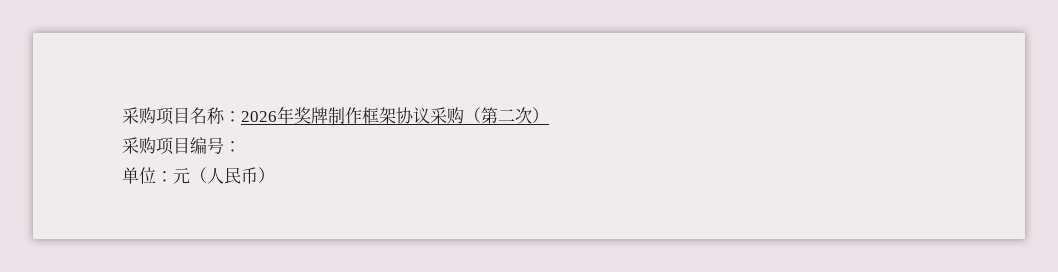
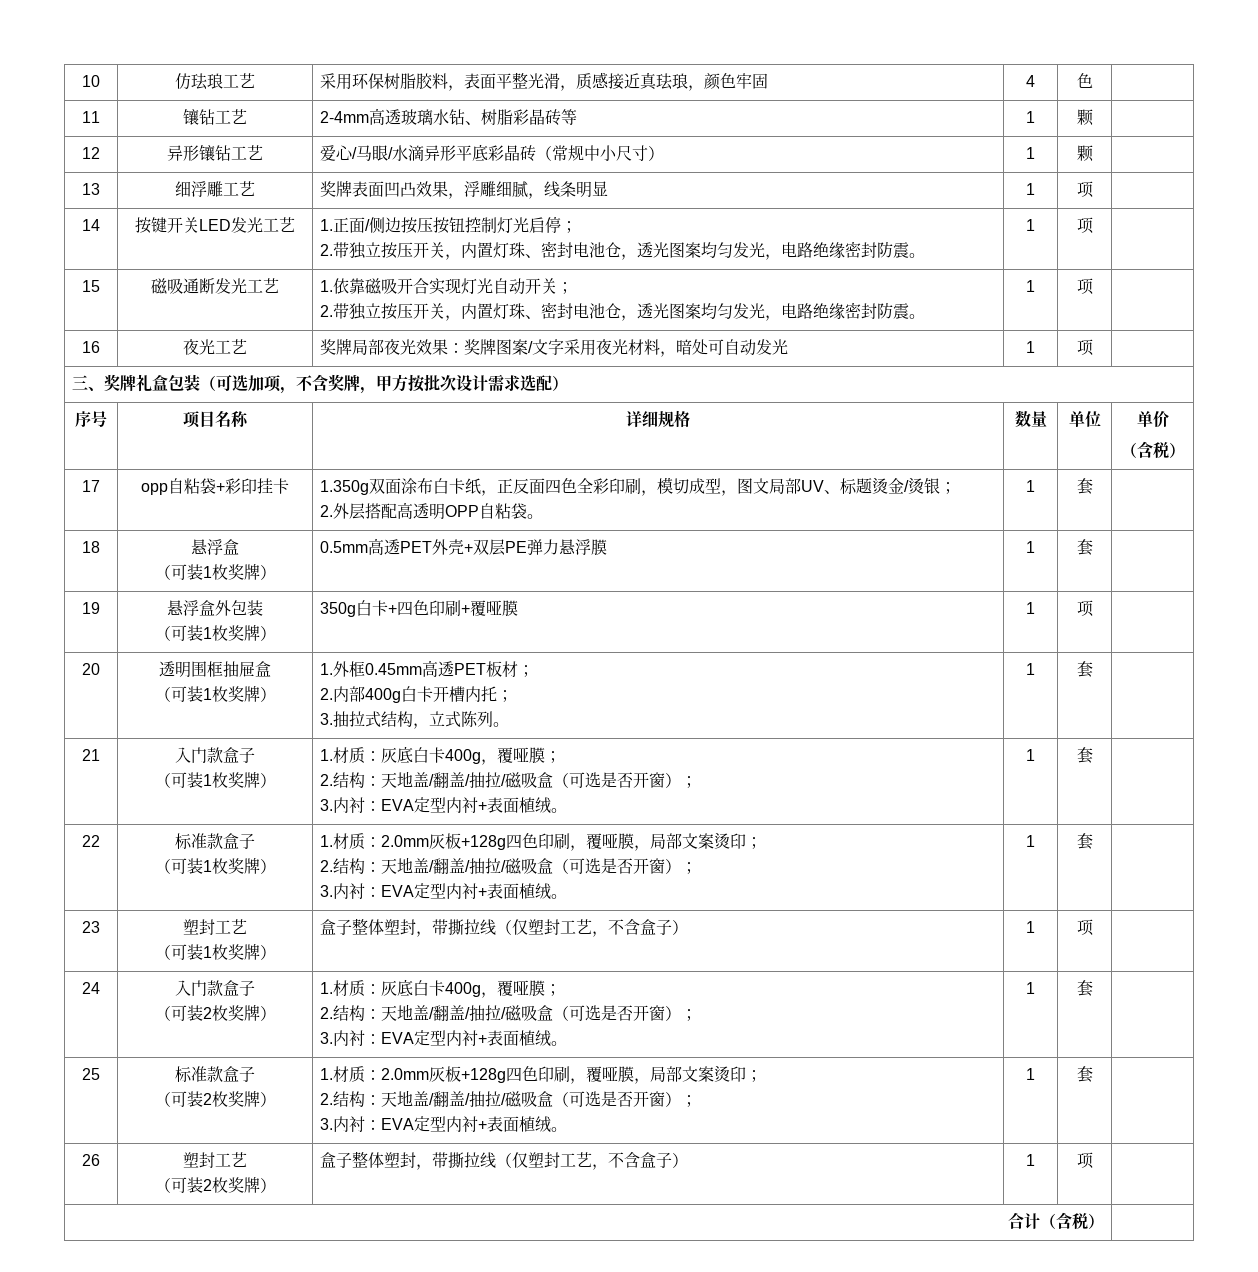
- 采购项目名称：2026年奖牌制作框架协议采购（第二次）
- 采购项目编号：
- 单位：元（人民币）
+ 10 | 仿珐琅工艺 | 采用环保树脂胶料，表面平整光滑，质感接近真珐琅，颜色牢固 | 4 | 色 |
+ 11 | 镶钻工艺 | 2-4mm高透玻璃水钻、树脂彩晶砖等 | 1 | 颗 |
+ 12 | 异形镶钻工艺 | 爱心/马眼/水滴异形平底彩晶砖（常规中小尺寸） | 1 | 颗 |
+ 13 | 细浮雕工艺 | 奖牌表面凹凸效果，浮雕细腻，线条明显 | 1 | 项 |
+ 14 | 按键开关LED发光工艺 | 1.正面/侧边按压按钮控制灯光启停；
+ 2.带独立按压开关，内置灯珠、密封电池仓，透光图案均匀发光，电路绝缘密封防震。 | 1 | 项 |
+ 15 | 磁吸通断发光工艺 | 1.依靠磁吸开合实现灯光自动开关；
+ 2.带独立按压开关，内置灯珠、密封电池仓，透光图案均匀发光，电路绝缘密封防震。 | 1 | 项 |
+ 16 | 夜光工艺 | 奖牌局部夜光效果：奖牌图案/文字采用夜光材料，暗处可自动发光 | 1 | 项 |
+ 三、奖牌礼盒包装（可选加项，不含奖牌，甲方按批次设计需求选配）
+ 序号 | 项目名称 | 详细规格 | 数量 | 单位 | 单价
+ （含税）
+ 17 | opp自粘袋+彩印挂卡 | 1.350g双面涂布白卡纸，正反面四色全彩印刷，模切成型，图文局部UV、标题烫金/烫银；
+ 2.外层搭配高透明OPP自粘袋。 | 1 | 套 |
+ 18 | 悬浮盒
+ （可装1枚奖牌） | 0.5mm高透PET外壳+双层PE弹力悬浮膜 | 1 | 套 |
+ 19 | 悬浮盒外包装
+ （可装1枚奖牌） | 350g白卡+四色印刷+覆哑膜 | 1 | 项 |
+ 20 | 透明围框抽屉盒
+ （可装1枚奖牌） | 1.外框0.45mm高透PET板材；
+ 2.内部400g白卡开槽内托；
+ 3.抽拉式结构，立式陈列。 | 1 | 套 |
+ 21 | 入门款盒子
+ （可装1枚奖牌） | 1.材质：灰底白卡400g，覆哑膜；
+ 2.结构：天地盖/翻盖/抽拉/磁吸盒（可选是否开窗）；
+ 3.内衬：EVA定型内衬+表面植绒。 | 1 | 套 |
+ 22 | 标准款盒子
+ （可装1枚奖牌） | 1.材质：2.0mm灰板+128g四色印刷，覆哑膜，局部文案烫印；
+ 2.结构：天地盖/翻盖/抽拉/磁吸盒（可选是否开窗）；
+ 3.内衬：EVA定型内衬+表面植绒。 | 1 | 套 |
+ 23 | 塑封工艺
+ （可装1枚奖牌） | 盒子整体塑封，带撕拉线（仅塑封工艺，不含盒子） | 1 | 项 |
+ 24 | 入门款盒子
+ （可装2枚奖牌） | 1.材质：灰底白卡400g，覆哑膜；
+ 2.结构：天地盖/翻盖/抽拉/磁吸盒（可选是否开窗）；
+ 3.内衬：EVA定型内衬+表面植绒。 | 1 | 套 |
+ 25 | 标准款盒子
+ （可装2枚奖牌） | 1.材质：2.0mm灰板+128g四色印刷，覆哑膜，局部文案烫印；
+ 2.结构：天地盖/翻盖/抽拉/磁吸盒（可选是否开窗）；
+ 3.内衬：EVA定型内衬+表面植绒。 | 1 | 套 |
+ 26 | 塑封工艺
+ （可装2枚奖牌） | 盒子整体塑封，带撕拉线（仅塑封工艺，不含盒子） | 1 | 项 |
+ 合计（含税） |

